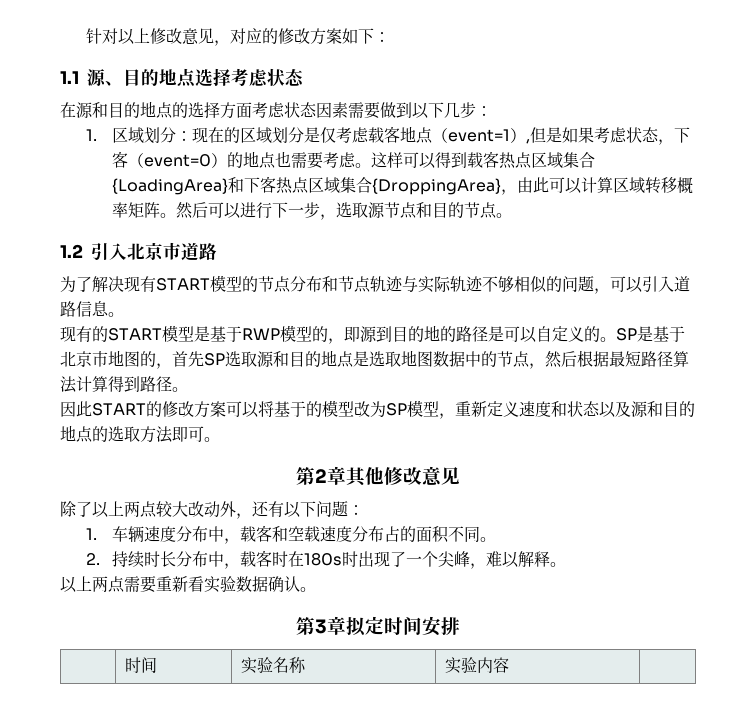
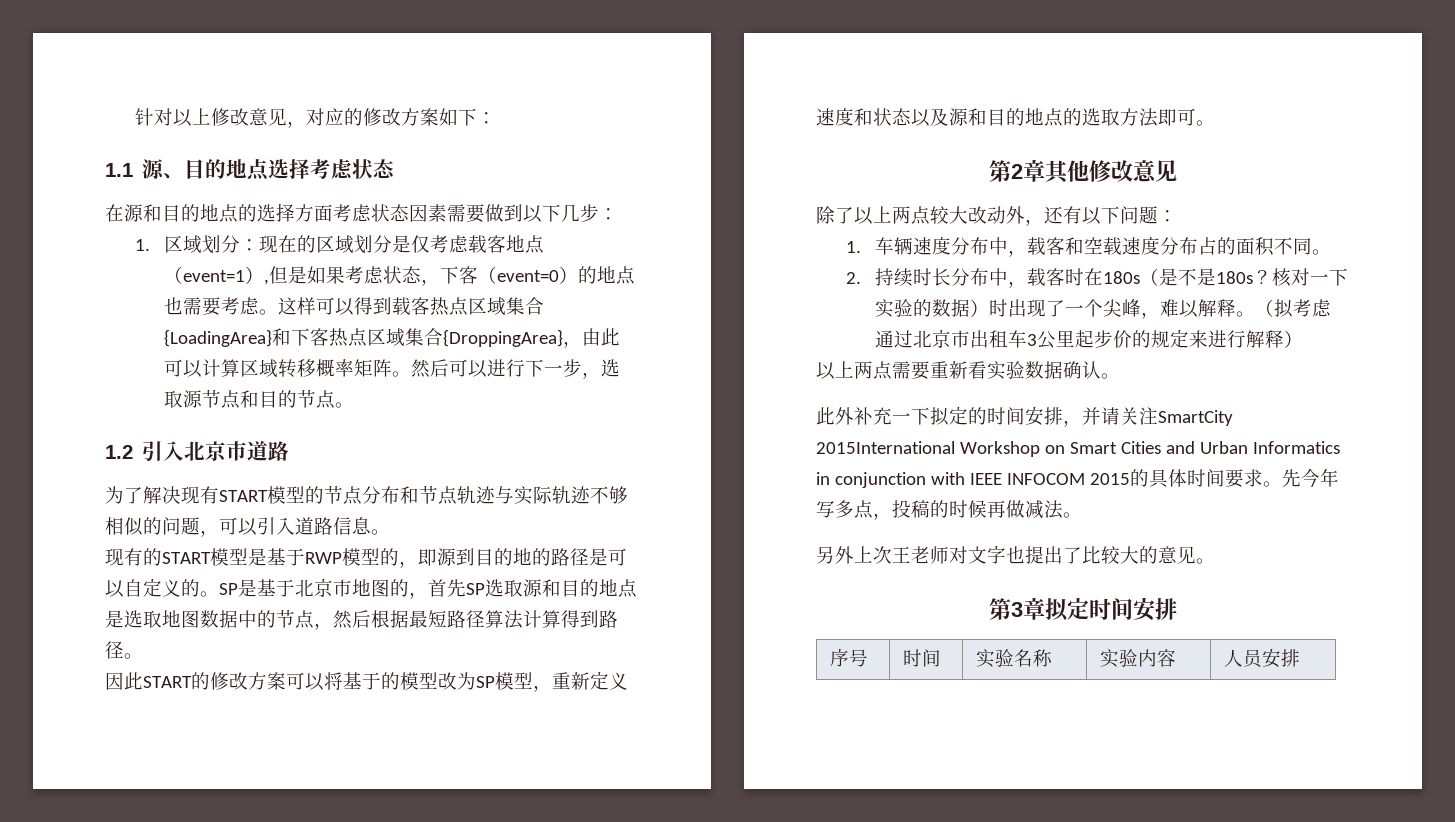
- 2.持续时长分布中，载客时在180s时出现了一个尖峰，难以解释。
+ 2.持续时长分布中，载客时在180s（是不是180s？核对一下实验的数据）时出现了一个尖峰，难以解释。（拟考虑通过北京市出租车3公里起步价的规定来进行解释）
+ 此外补充一下拟定的时间安排，并请关注SmartCity 2015International Workshop on Smart Cities and Urban Informatics in conjunction with IEEE INFOCOM 2015的具体时间要求。先今年写多点，投稿的时候再做减法。
+ 另外上次王老师对文字也提出了比较大的意见。
- | 时间 | 实验名称 | 实验内容 |
+ 序号 | 时间 | 实验名称 | 实验内容 | 人员安排

